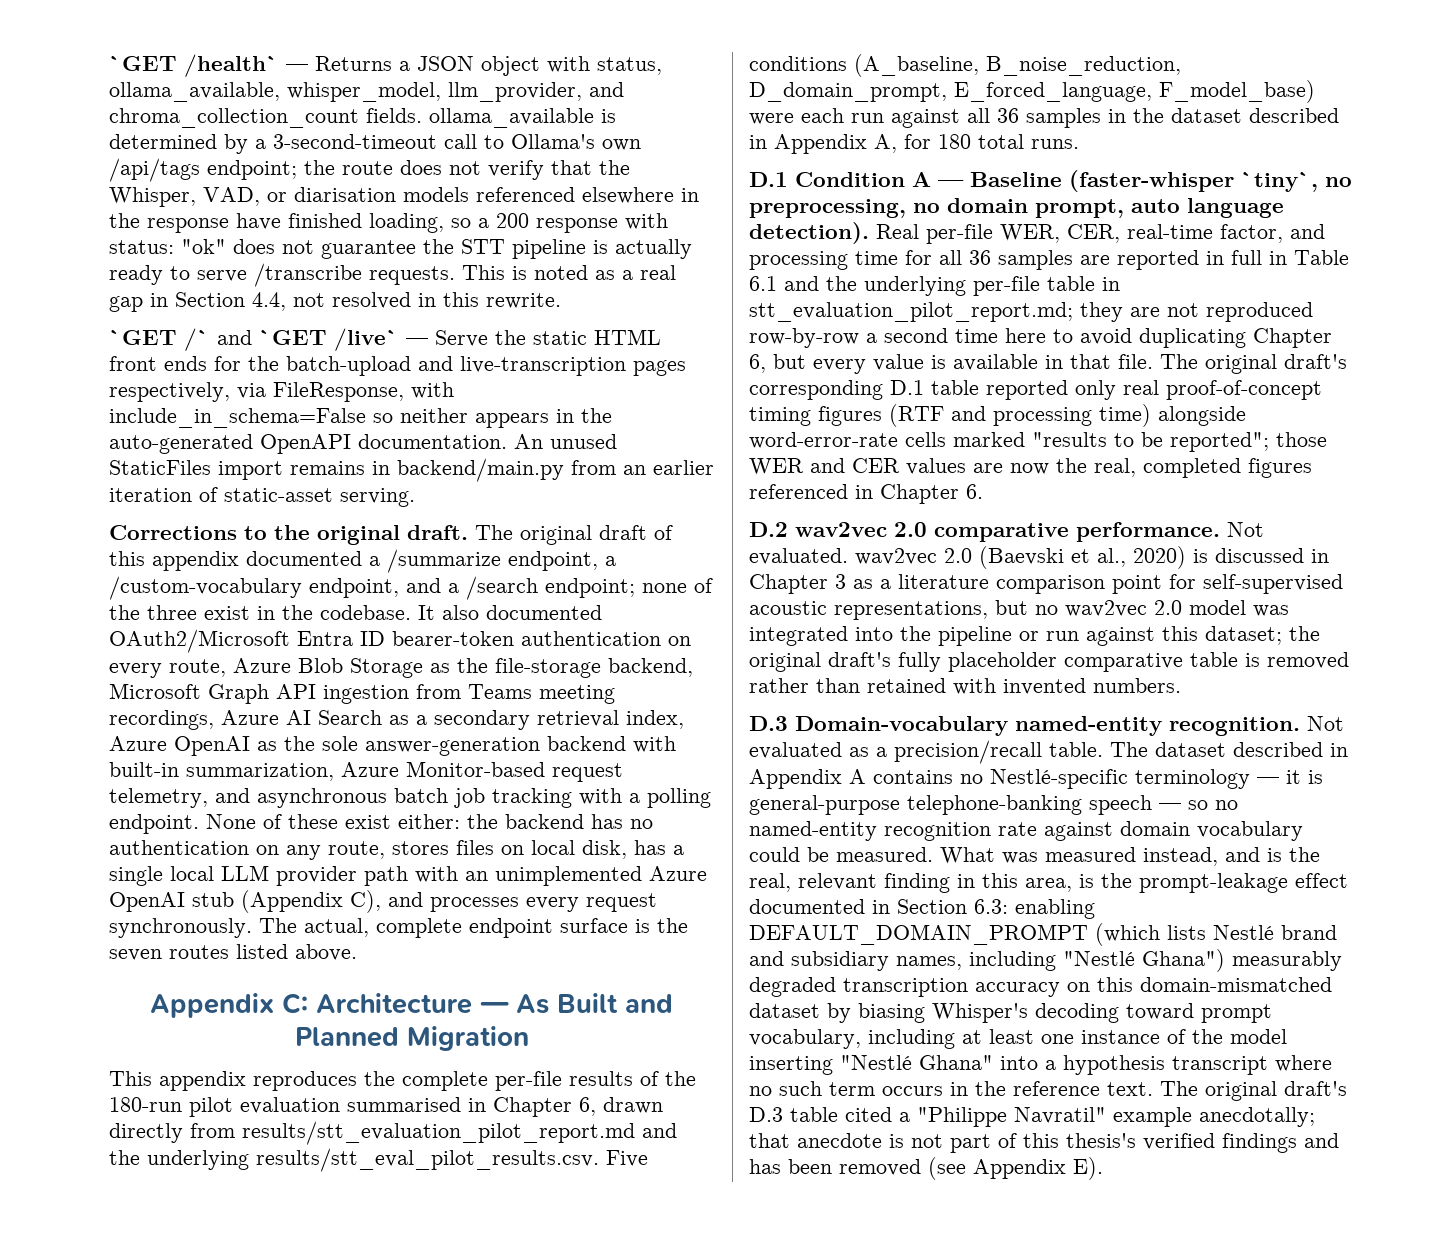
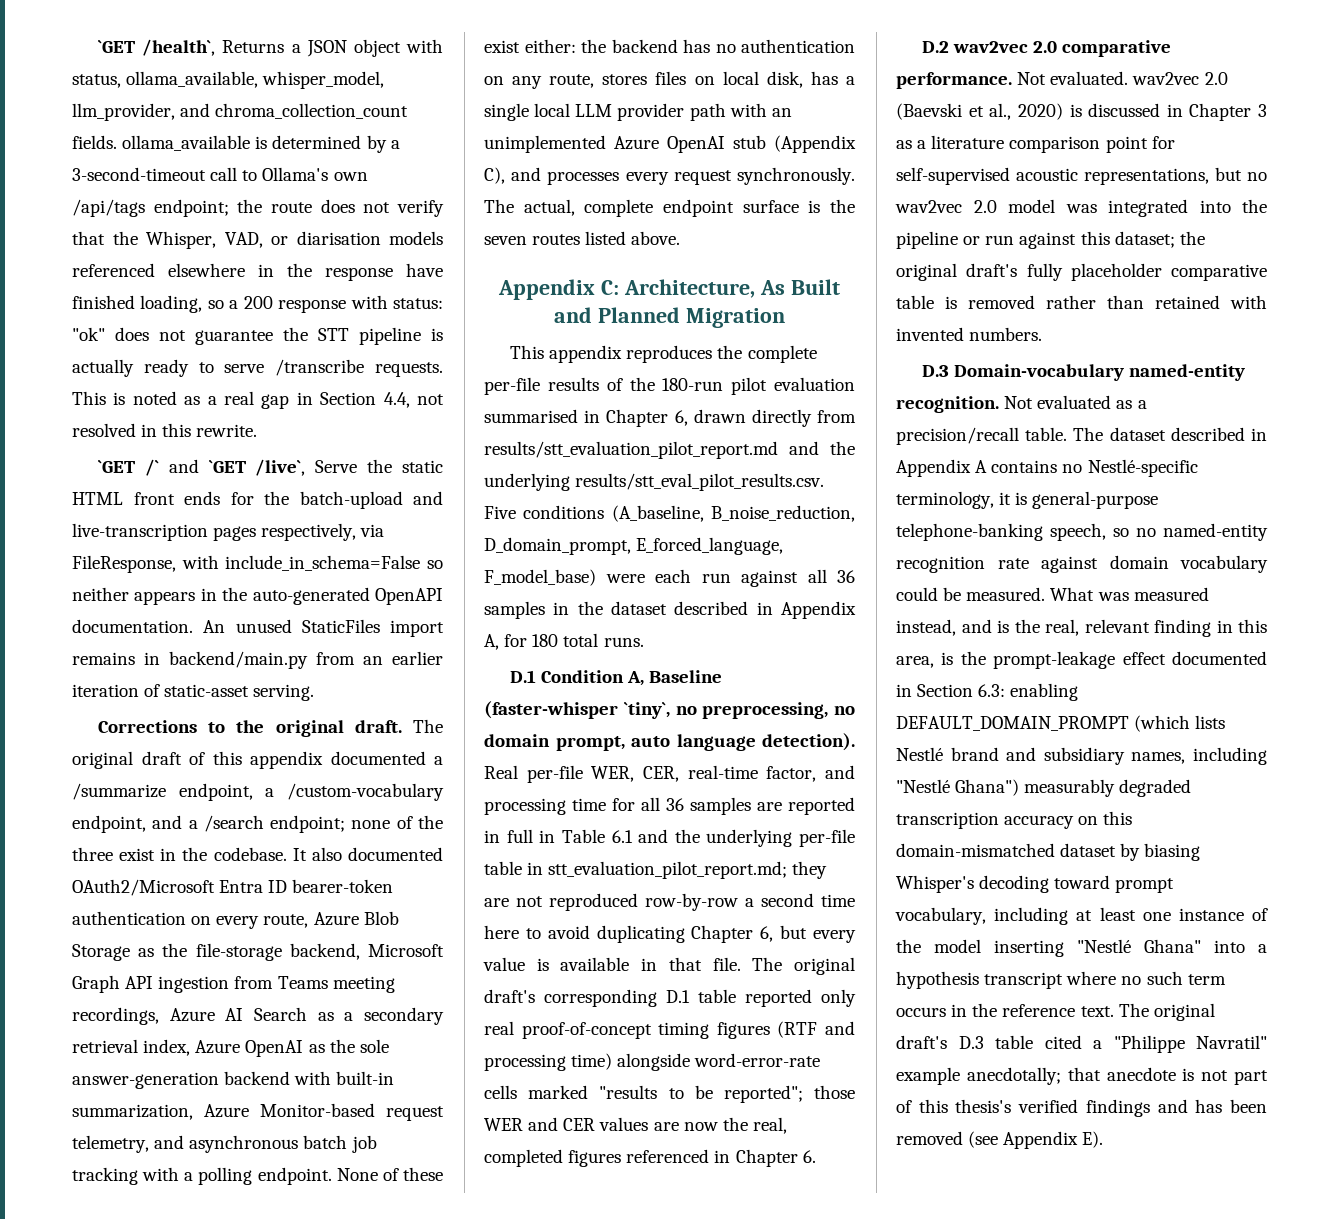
- `GET /health` — Returns a JSON object with status, ollama_available, whisper_model, llm_provider, and chroma_collection_count fields. ollama_available is determined by a 3-second-timeout call to Ollama's own /api/tags endpoint;
+ `GET /health`, Returns a JSON object with status, ollama_available, whisper_model, llm_provider, and chroma_collection_count fields. ollama_available is determined by a 3-second-timeout call to Ollama's own /api/tags endpoint;
- `GET /` and `GET /live` — Serve the static HTML front ends for the batch-upload and live-transcription pages respectively, via FileResponse, with include_in_schema=False so neither appears in the auto-generated OpenAPI documentation.
+ `GET /` and `GET /live`, Serve the static HTML front ends for the batch-upload and live-transcription pages respectively, via FileResponse, with include_in_schema=False so neither appears in the auto-generated OpenAPI documentation.
- Appendix C: Architecture — As Built and Planned Migration
+ Appendix C: Architecture, As Built and Planned Migration
- D.1 Condition A — Baseline (faster-whisper `tiny`, no preprocessing, no domain prompt, auto language detection).
+ D.1 Condition A, Baseline (faster-whisper `tiny`, no preprocessing, no domain prompt, auto language detection).
- The dataset described in Appendix A contains no Nestlé-specific terminology — it is general-purpose telephone-banking speech — so no named-entity recognition rate against domain vocabulary could be measured.
+ The dataset described in Appendix A contains no Nestlé-specific terminology, it is general-purpose telephone-banking speech, so no named-entity recognition rate against domain vocabulary could be measured.

